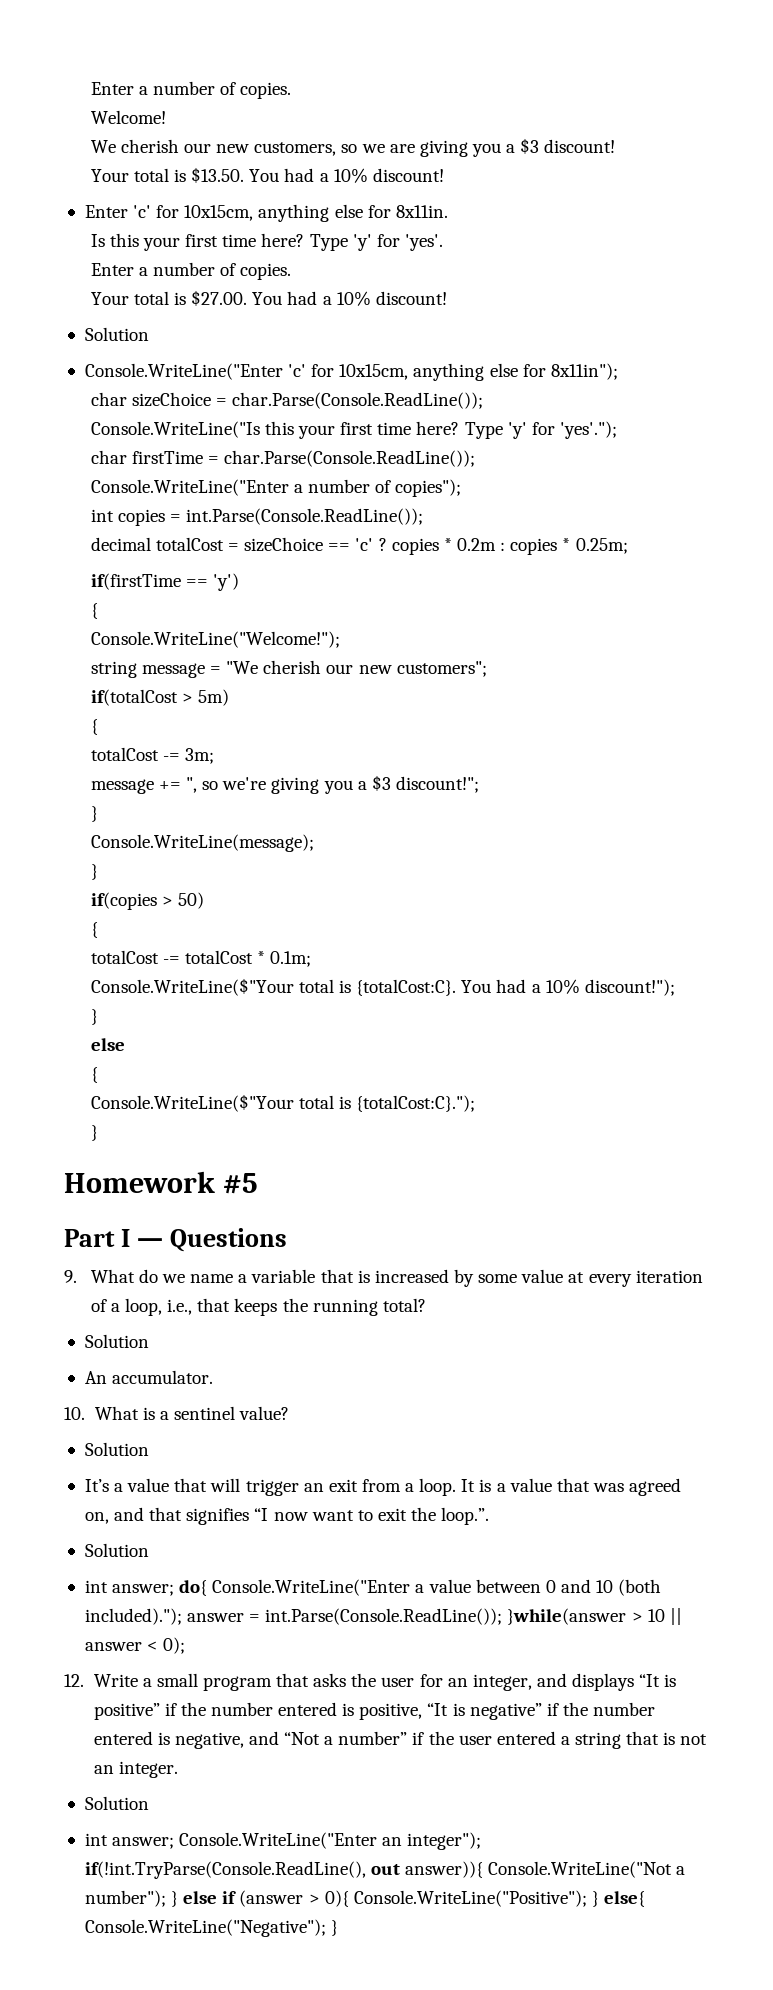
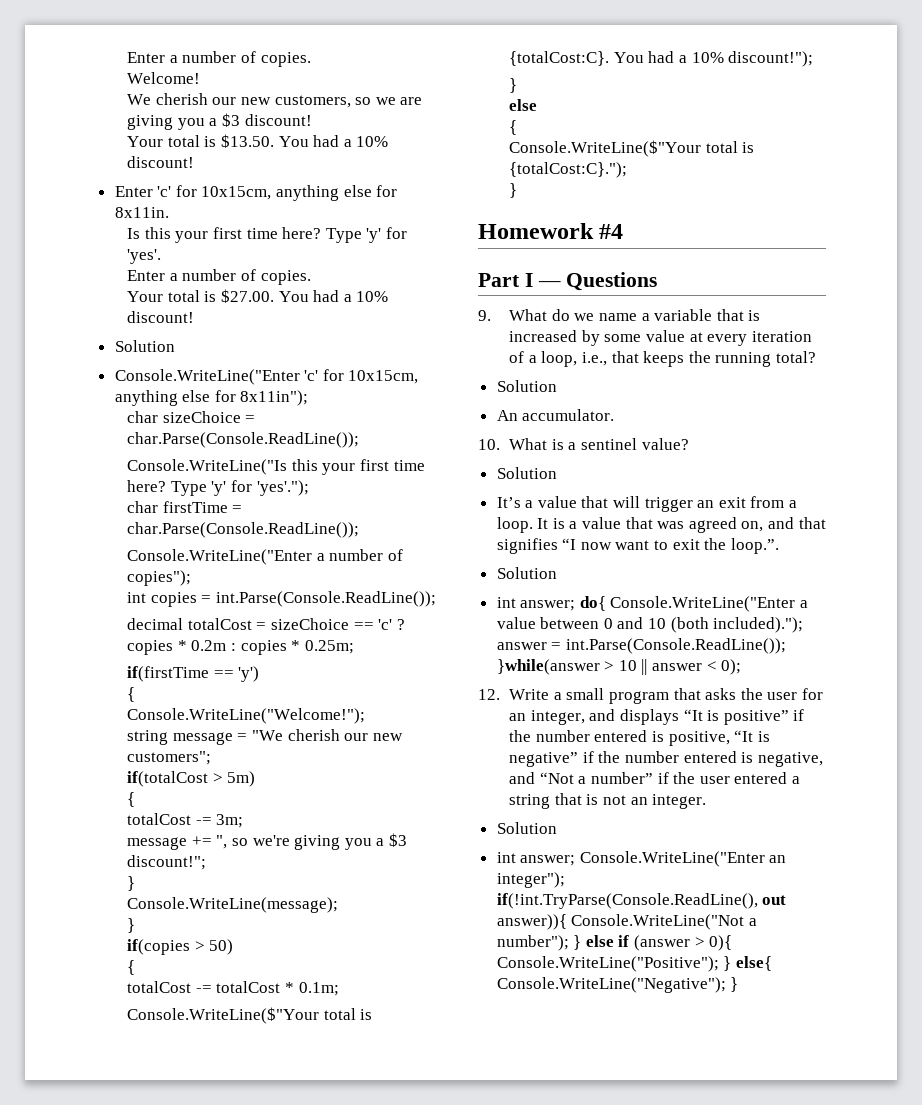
- Homework #5
+ Homework #4

